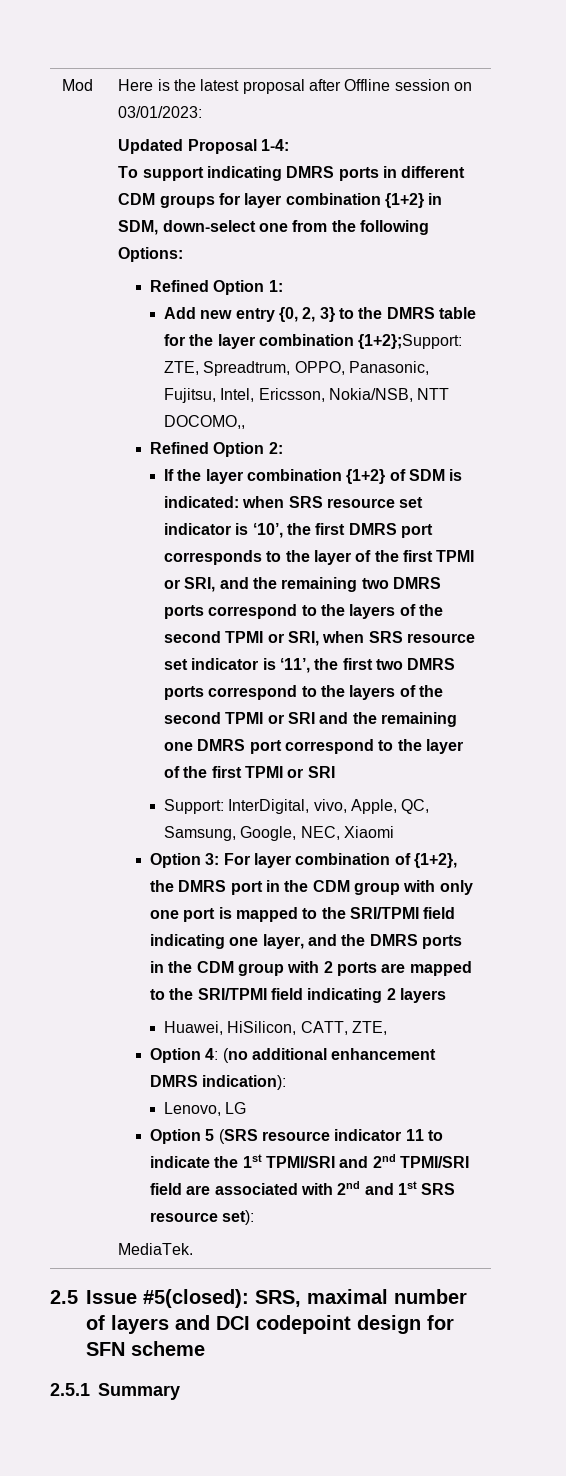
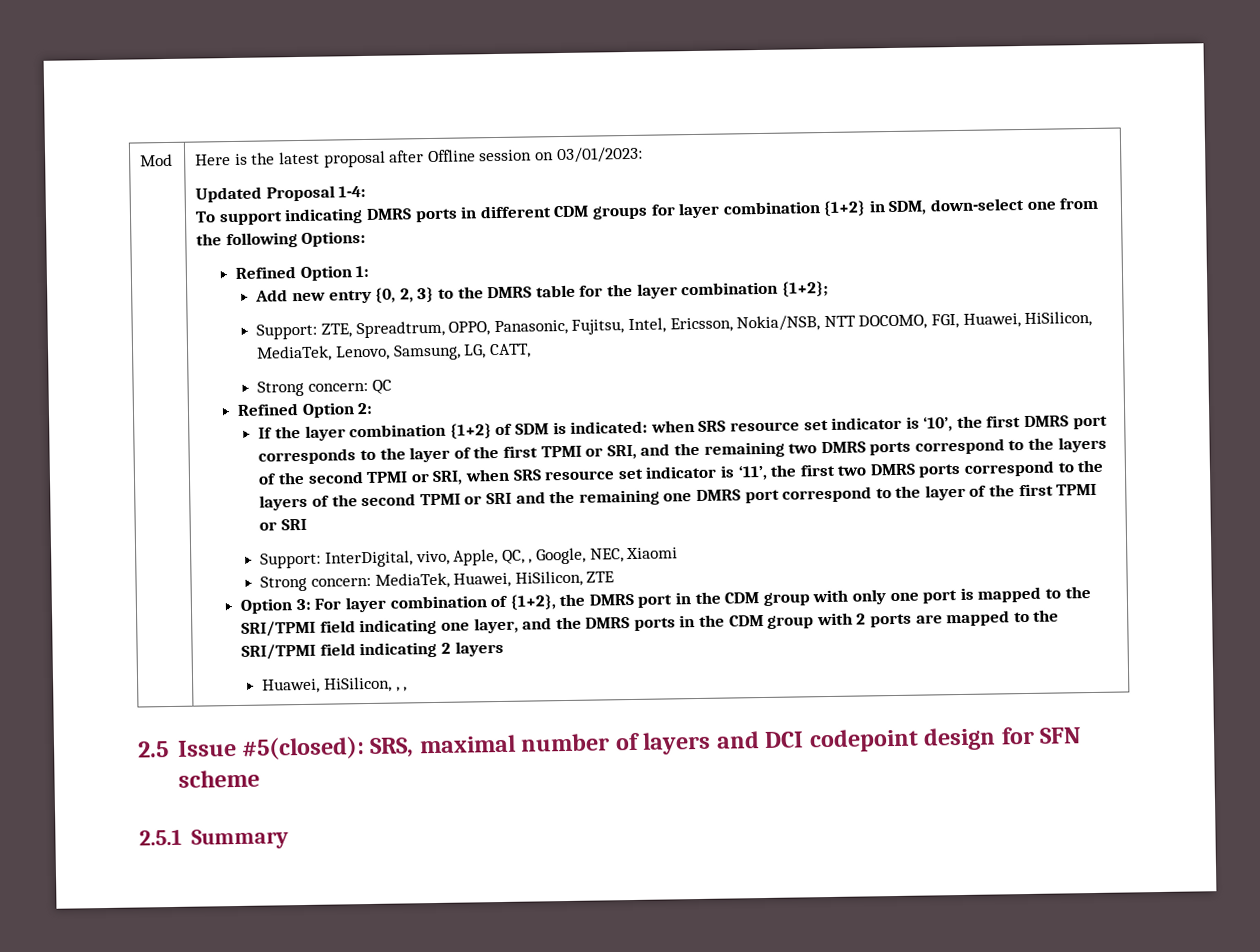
- Add new entry {0, 2, 3} to the DMRS table for the layer combination {1+2};Support: ZTE, Spreadtrum, OPPO, Panasonic, Fujitsu, Intel, Ericsson, Nokia/NSB, NTT DOCOMO,,
+ Add new entry {0, 2, 3} to the DMRS table for the layer combination {1+2};
+ Support: ZTE, Spreadtrum, OPPO, Panasonic, Fujitsu, Intel, Ericsson, Nokia/NSB, NTT DOCOMO, FGI, Huawei, HiSilicon, MediaTek, Lenovo, Samsung, LG, CATT,
+ Strong concern: QC
- Support: InterDigital, vivo, Apple, QC, Samsung, Google, NEC, Xiaomi
+ Support: InterDigital, vivo, Apple, QC, , Google, NEC, Xiaomi
+ Strong concern: MediaTek, Huawei, HiSilicon, ZTE
- Huawei, HiSilicon, CATT, ZTE,
- Option 4: (no additional enhancement DMRS indication):
- Lenovo, LG
- Option 5 (SRS resource indicator 11 to indicate the 1st TPMI/SRI and 2nd TPMI/SRI field are associated with 2nd and 1st SRS resource set):
- MediaTek.
+ Huawei, HiSilicon, , ,

